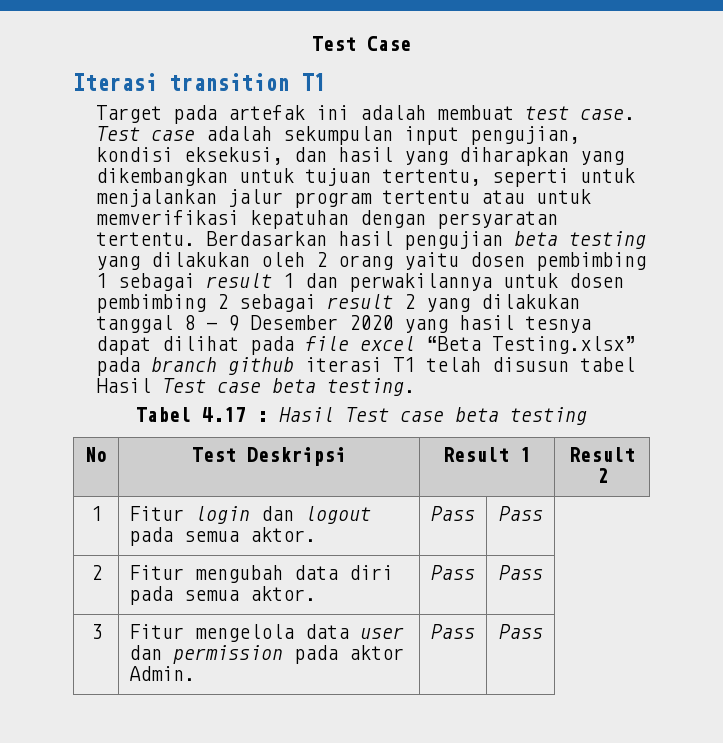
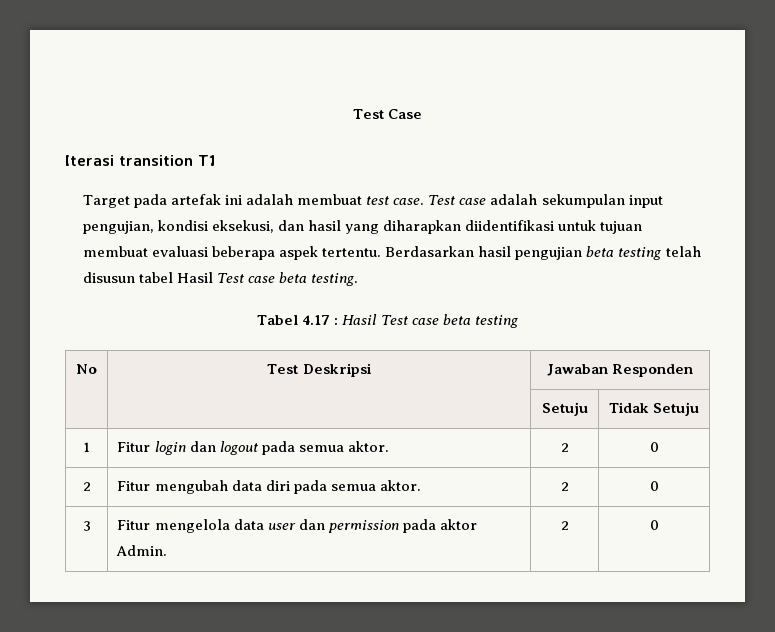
- Test case adalah sekumpulan input pengujian, kondisi eksekusi, dan hasil yang diharapkan yang dikembangkan untuk tujuan tertentu, seperti untuk menjalankan jalur program tertentu atau untuk memverifikasi kepatuhan dengan persyaratan tertentu.
+ Test case adalah sekumpulan input pengujian, kondisi eksekusi, dan hasil yang diharapkan diidentifikasi untuk tujuan membuat evaluasi beberapa aspek tertentu.
- Berdasarkan hasil pengujian beta testing yang dilakukan oleh 2 orang yaitu dosen pembimbing 1 sebagai result 1 dan perwakilannya untuk dosen pembimbing 2 sebagai result 2 yang dilakukan tanggal 8 - 9 Desember 2020 yang hasil tesnya dapat dilihat pada file excel “Beta Testing.xlsx” pada branch github iterasi T1 telah disusun tabel Hasil Test case beta testing.
+ Berdasarkan hasil pengujian beta testing telah disusun tabel Hasil Test case beta testing.
- No | Test Deskripsi | Result 1 | Result 2
+ No | Test Deskripsi | Jawaban Responden
+ | | Setuju | Tidak Setuju
- 1 | Fitur login dan logout pada semua aktor. | Pass | Pass
+ 1 | Fitur login dan logout pada semua aktor. | 2 | 0
- 2 | Fitur mengubah data diri pada semua aktor. | Pass | Pass
+ 2 | Fitur mengubah data diri pada semua aktor. | 2 | 0
- 3 | Fitur mengelola data user dan permission pada aktor Admin. | Pass | Pass
+ 3 | Fitur mengelola data user dan permission pada aktor Admin. | 2 | 0

